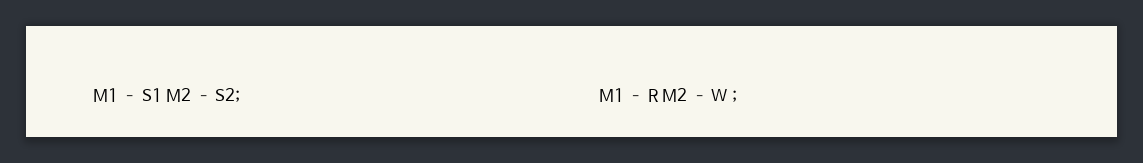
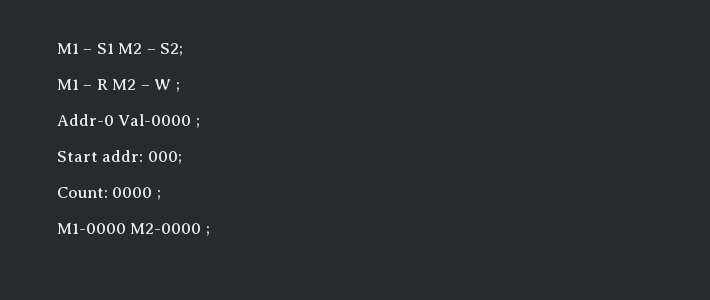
+ Addr-0 Val-0000 ;
+ Start addr: 000;
+ Count: 0000 ;
+ M1-0000 M2-0000 ;

